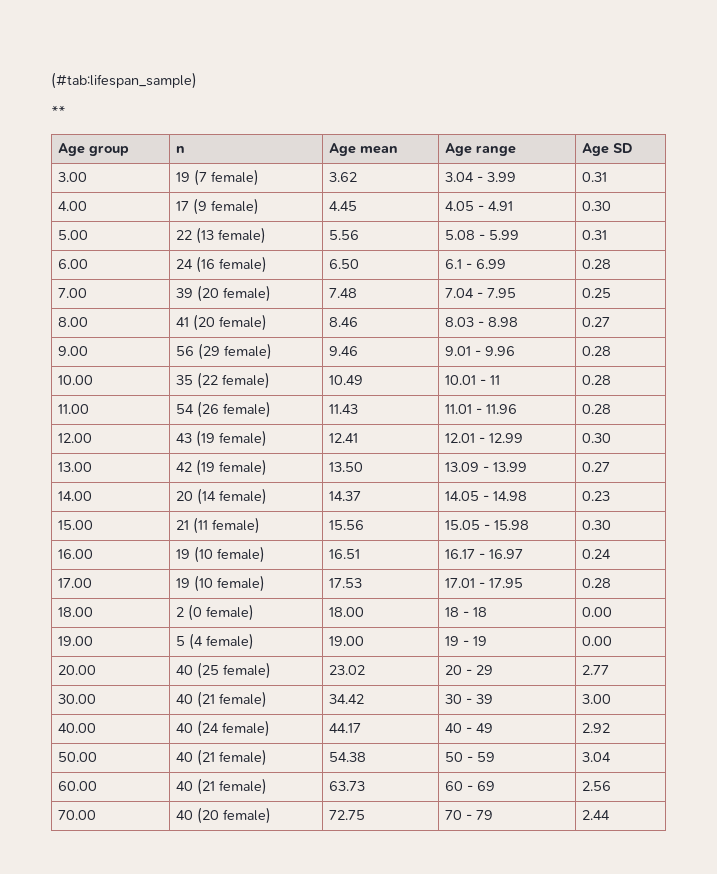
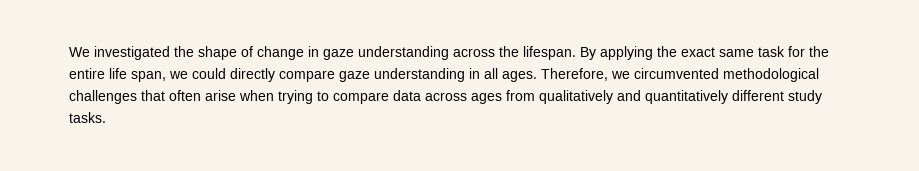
- (#tab:lifespan_sample)
- **
- Age group | n | Age mean | Age range | Age SD
- 3.00 | 19 (7 female) | 3.62 | 3.04 - 3.99 | 0.31
- 4.00 | 17 (9 female) | 4.45 | 4.05 - 4.91 | 0.30
- 5.00 | 22 (13 female) | 5.56 | 5.08 - 5.99 | 0.31
- 6.00 | 24 (16 female) | 6.50 | 6.1 - 6.99 | 0.28
- 7.00 | 39 (20 female) | 7.48 | 7.04 - 7.95 | 0.25
- 8.00 | 41 (20 female) | 8.46 | 8.03 - 8.98 | 0.27
- 9.00 | 56 (29 female) | 9.46 | 9.01 - 9.96 | 0.28
- 10.00 | 35 (22 female) | 10.49 | 10.01 - 11 | 0.28
- 11.00 | 54 (26 female) | 11.43 | 11.01 - 11.96 | 0.28
- 12.00 | 43 (19 female) | 12.41 | 12.01 - 12.99 | 0.30
- 13.00 | 42 (19 female) | 13.50 | 13.09 - 13.99 | 0.27
- 14.00 | 20 (14 female) | 14.37 | 14.05 - 14.98 | 0.23
- 15.00 | 21 (11 female) | 15.56 | 15.05 - 15.98 | 0.30
- 16.00 | 19 (10 female) | 16.51 | 16.17 - 16.97 | 0.24
- 17.00 | 19 (10 female) | 17.53 | 17.01 - 17.95 | 0.28
- 18.00 | 2 (0 female) | 18.00 | 18 - 18 | 0.00
- 19.00 | 5 (4 female) | 19.00 | 19 - 19 | 0.00
- 20.00 | 40 (25 female) | 23.02 | 20 - 29 | 2.77
- 30.00 | 40 (21 female) | 34.42 | 30 - 39 | 3.00
- 40.00 | 40 (24 female) | 44.17 | 40 - 49 | 2.92
- 50.00 | 40 (21 female) | 54.38 | 50 - 59 | 3.04
- 60.00 | 40 (21 female) | 63.73 | 60 - 69 | 2.56
- 70.00 | 40 (20 female) | 72.75 | 70 - 79 | 2.44
+ We investigated the shape of change in gaze understanding across the lifespan. By applying the exact same task for the entire life span, we could directly compare gaze understanding in all ages. Therefore, we circumvented methodological challenges that often arise when trying to compare data across ages from qualitatively and quantitatively different study tasks.

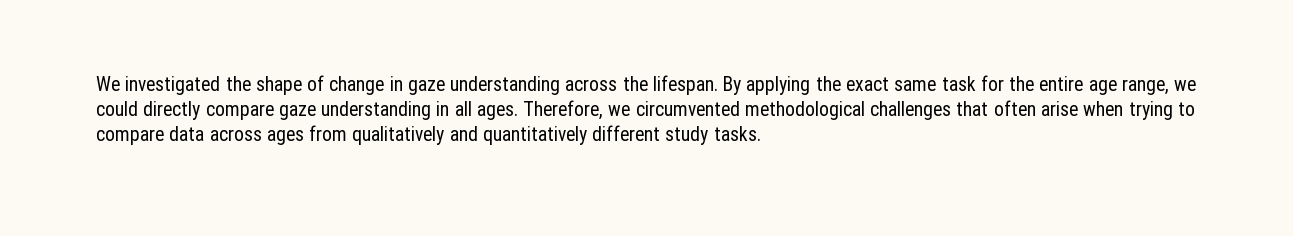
- By applying the exact same task for the entire life span, we could directly compare gaze understanding in all ages.
+ By applying the exact same task for the entire age range, we could directly compare gaze understanding in all ages.

